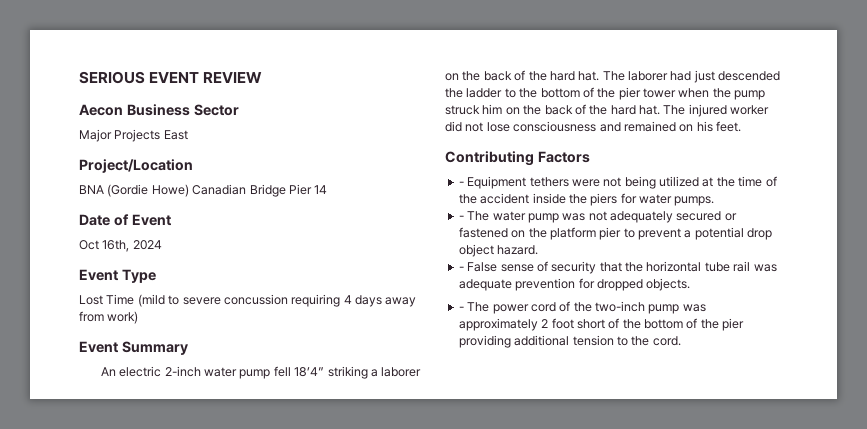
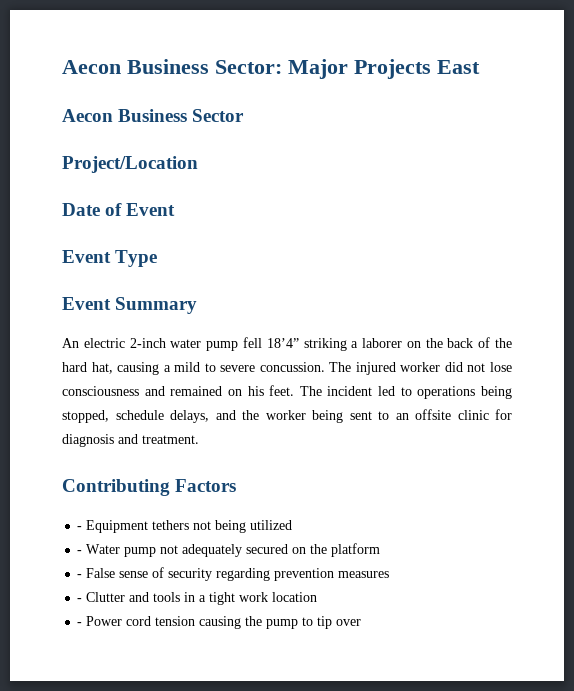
- SERIOUS EVENT REVIEW
+ Aecon Business Sector: Major Projects East
  Aecon Business Sector
- Major Projects East
  Project/Location
- BNA (Gordie Howe) Canadian Bridge Pier 14
- Oct 16th, 2024
- Lost Time (mild to severe concussion requiring 4 days away from work)
- An electric 2-inch water pump fell 18’4” striking a laborer on the back of the hard hat. The laborer had just descended the ladder to the bottom of the pier tower when the pump struck him on the back of the hard hat.
+ An electric 2-inch water pump fell 18’4” striking a laborer on the back of the hard hat, causing a mild to severe concussion.
+ The incident led to operations being stopped, schedule delays, and the worker being sent to an offsite clinic for diagnosis and treatment.
- - Equipment tethers were not being utilized at the time of the accident inside the piers for water pumps.
- - The water pump was not adequately secured or fastened on the platform pier to prevent a potential drop object hazard.
+ - Equipment tethers not being utilized
+ - Water pump not adequately secured on the platform
- - False sense of security that the horizontal tube rail was adequate prevention for dropped objects.
- - The power cord of the two-inch pump was approximately 2 foot short of the bottom of the pier providing additional tension to the cord.
+ - False sense of security regarding prevention measures
+ - Clutter and tools in a tight work location
+ - Power cord tension causing the pump to tip over

